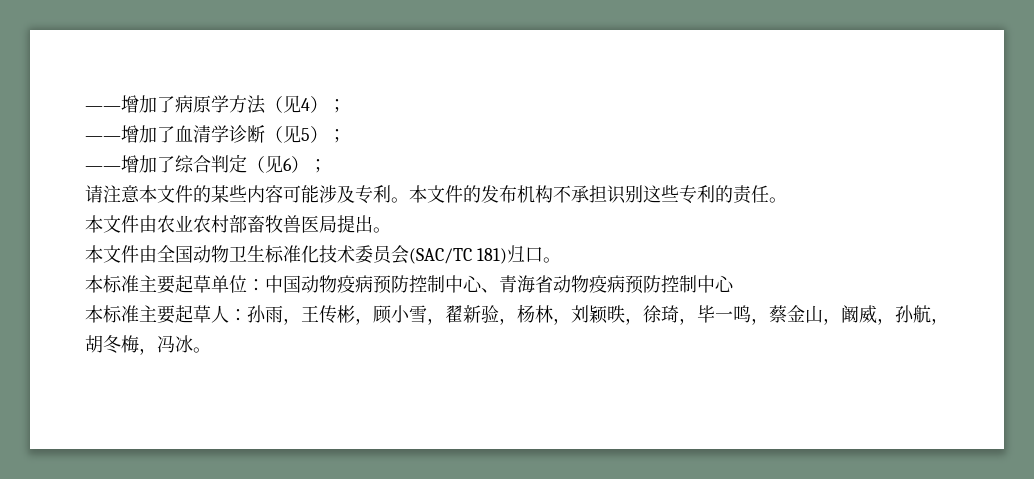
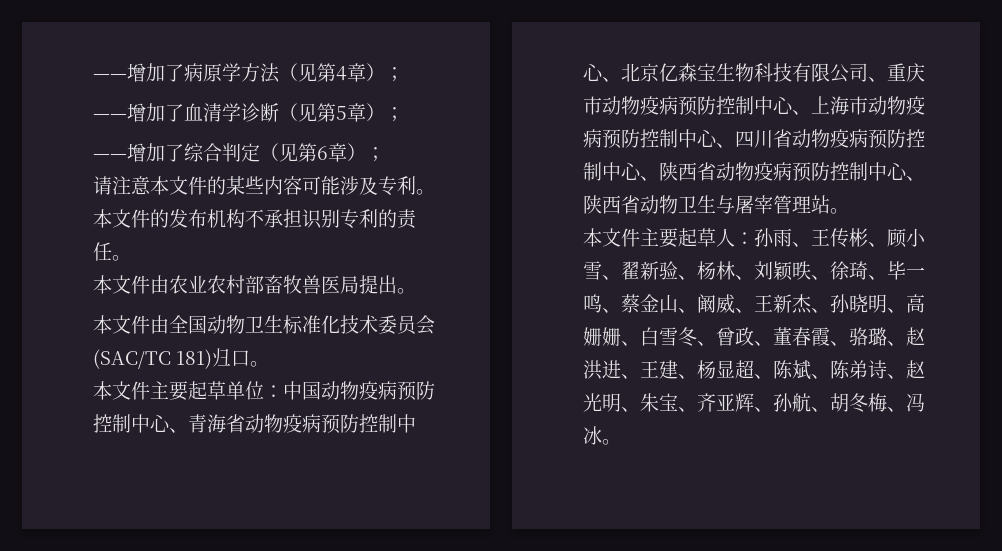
- ——增加了病原学方法（见4）；
+ ——增加了病原学方法（见第4章）；
- ——增加了血清学诊断（见5）；
+ ——增加了血清学诊断（见第5章）；
- ——增加了综合判定（见6）；
+ ——增加了综合判定（见第6章）；
- 本文件的发布机构不承担识别这些专利的责任。
+ 本文件的发布机构不承担识别专利的责任。
- 本标准主要起草单位：中国动物疫病预防控制中心、青海省动物疫病预防控制中心
- 本标准主要起草人：孙雨，王传彬，顾小雪，翟新验，杨林，刘颖昳，徐琦，毕一鸣，蔡金山，阚威，孙航，胡冬梅，冯冰。
+ 本文件主要起草单位：中国动物疫病预防控制中心、青海省动物疫病预防控制中心、北京亿森宝生物科技有限公司、重庆市动物疫病预防控制中心、上海市动物疫病预防控制中心、四川省动物疫病预防控制中心、陕西省动物疫病预防控制中心、陕西省动物卫生与屠宰管理站。
+ 本文件主要起草人：孙雨、王传彬、顾小雪、翟新验、杨林、刘颖昳、徐琦、毕一鸣、蔡金山、阚威、王新杰、孙晓明、高姗姗、白雪冬、曾政、董春霞、骆璐、赵洪进、王建、杨显超、陈斌、陈弟诗、赵光明、朱宝、齐亚辉、孙航、胡冬梅、冯冰。

